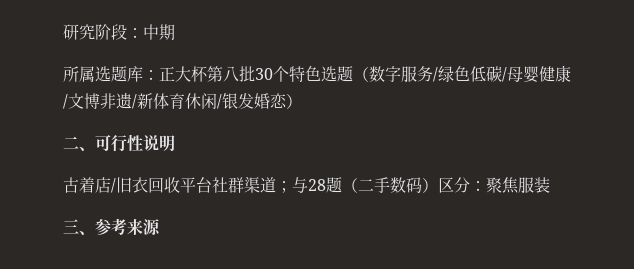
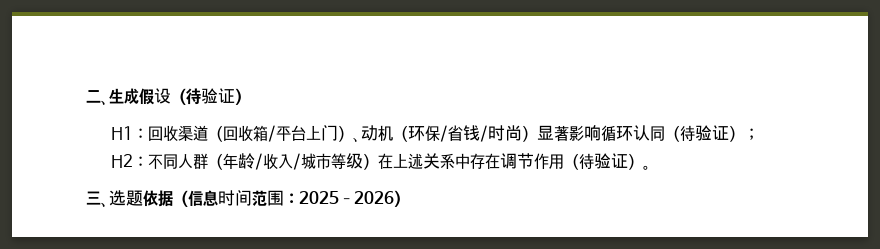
- 研究阶段：中期
- 所属选题库：正大杯第八批30个特色选题（数字服务/绿色低碳/母婴健康/文博非遗/新体育休闲/银发婚恋）
- 二、可行性说明
- 古着店/旧衣回收平台社群渠道；与28题（二手数码）区分：聚焦服装
- 三、参考来源
+ 二、生成假设（待验证）
+ H1：回收渠道（回收箱/平台上门）、动机（环保/省钱/时尚）显著影响循环认同（待验证）；H2：不同人群（年龄/收入/城市等级）在上述关系中存在调节作用（待验证）。
+ 三、选题依据（信息时间范围：2025–2026）

